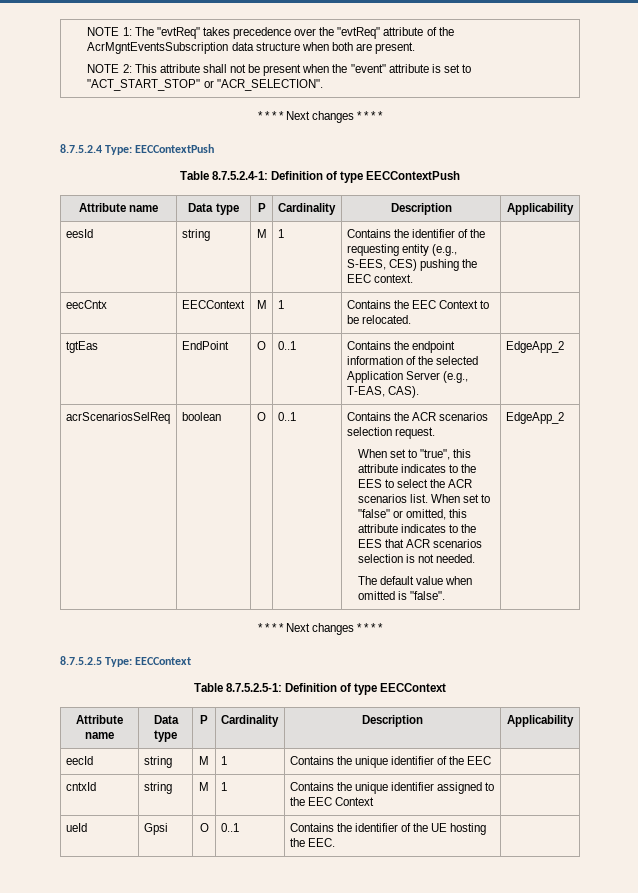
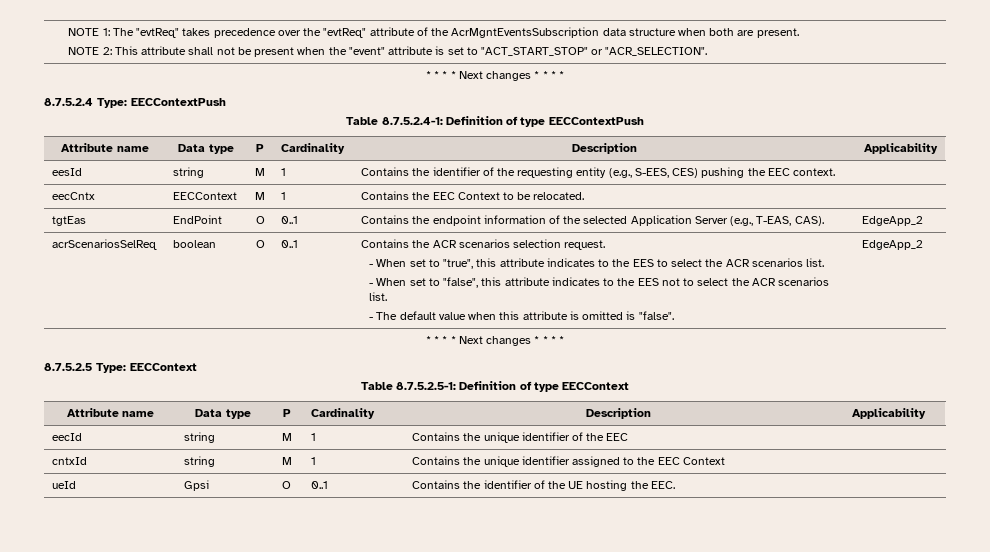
- When set to "true", this attribute indicates to the EES to select the ACR scenarios list. When set to "false" or omitted, this attribute indicates to the EES that ACR scenarios selection is not needed.
- The default value when omitted is "false".
+ - When set to "true", this attribute indicates to the EES to select the ACR scenarios list.
+ - When set to "false", this attribute indicates to the EES not to select the ACR scenarios list.
+ - The default value when this attribute is omitted is "false".

